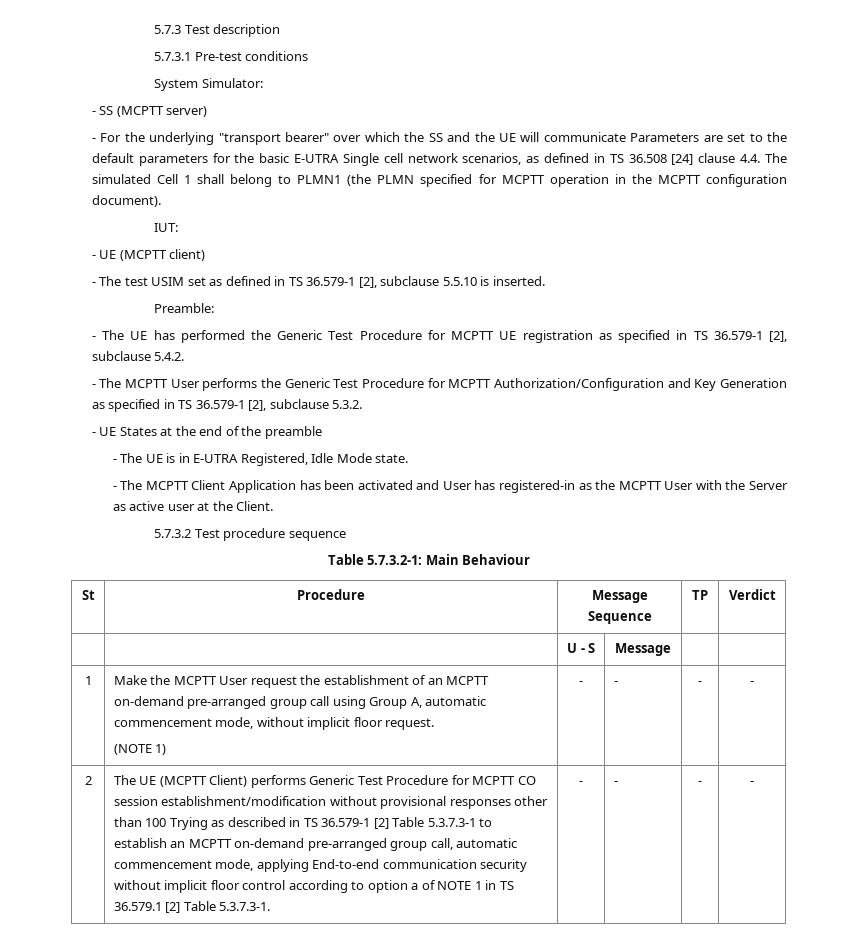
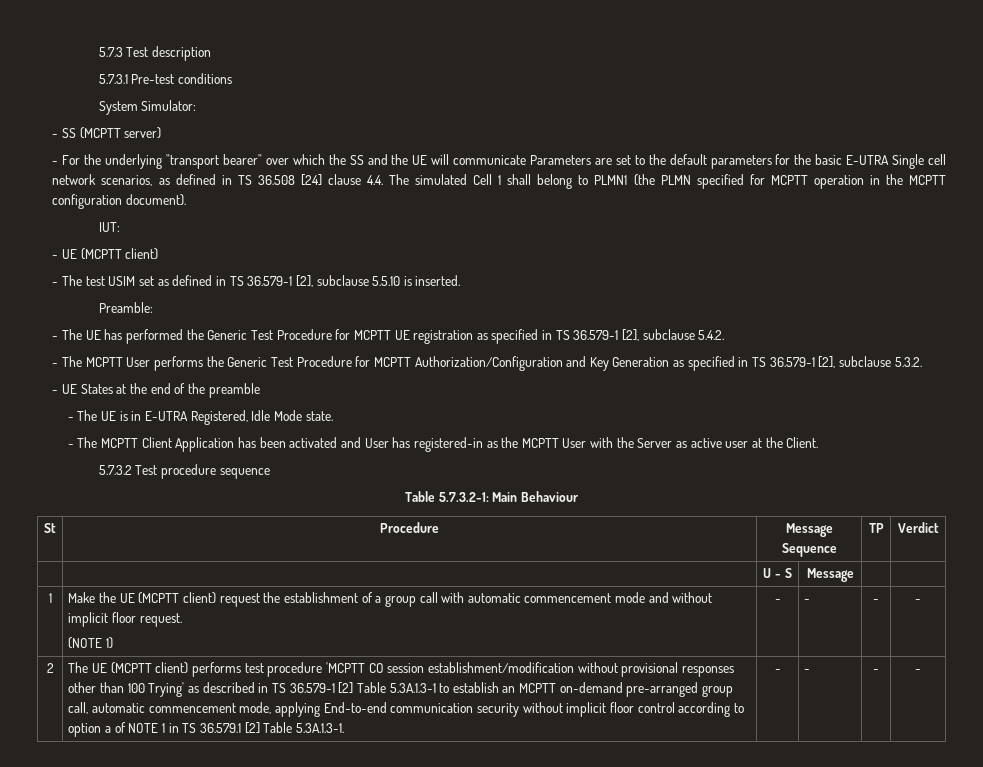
- 1 | Make the MCPTT User request the establishment of an MCPTT on-demand pre-arranged group call using Group A, automatic commencement mode, without implicit floor request.
+ 1 | Make the UE (MCPTT client) request the establishment of a group call with automatic commencement mode and without implicit floor request.
- The UE (MCPTT Client) performs Generic Test Procedure for MCPTT CO session establishment/modification without provisional responses other than 100 Trying as described in TS 36.579-1 [2] Table 5.3.7.3-1 to establish an MCPTT on-demand pre-arranged group call, automatic commencement mode, applying End-to-end communication security without implicit floor control according to option a of NOTE 1 in TS 36.579.1 [2] Table 5.3.7.3-1.
+ The UE (MCPTT client) performs test procedure 'MCPTT CO session establishment/modification without provisional responses other than 100 Trying' as described in TS 36.579-1 [2] Table 5.3A.1.3-1 to establish an MCPTT on-demand pre-arranged group call, automatic commencement mode, applying End-to-end communication security without implicit floor control according to option a of NOTE 1 in TS 36.579.1 [2] Table 5.3A.1.3-1.

